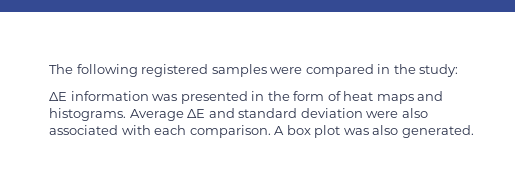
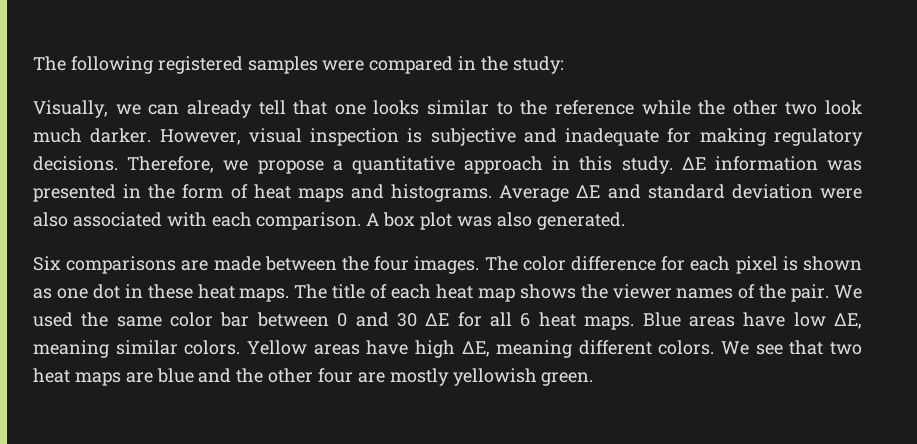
+ Visually, we can already tell that one looks similar to the reference while the other two look much darker. However, visual inspection is subjective and inadequate for making regulatory decisions. Therefore, we propose a quantitative approach in this study.
+ Six comparisons are made between the four images. The color difference for each pixel is shown as one dot in these heat maps. The title of each heat map shows the viewer names of the pair. We used the same color bar between 0 and 30 ΔE for all 6 heat maps. Blue areas have low ΔE, meaning similar colors. Yellow areas have high ΔE, meaning different colors. We see that two heat maps are blue and the other four are mostly yellowish green.

